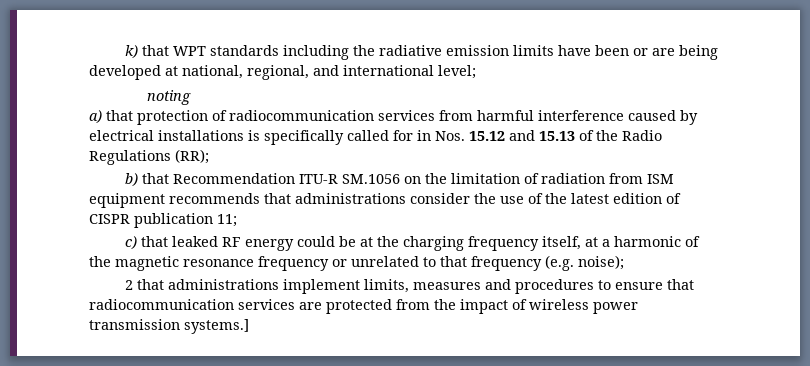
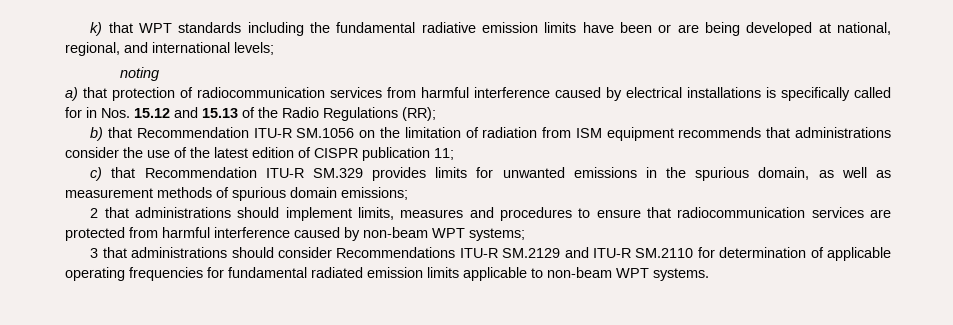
- k) that WPT standards including the radiative emission limits have been or are being developed at national, regional, and international level;
+ k) that WPT standards including the fundamental radiative emission limits have been or are being developed at national, regional, and international levels;
- c) that leaked RF energy could be at the charging frequency itself, at a harmonic of the magnetic resonance frequency or unrelated to that frequency (e.g. noise);
+ c) that Recommendation ITU-R SM.329 provides limits for unwanted emissions in the spurious domain, as well as measurement methods of spurious domain emissions;
- 2 that administrations implement limits, measures and procedures to ensure that radiocommunication services are protected from the impact of wireless power transmission systems.]
+ 2 that administrations should implement limits, measures and procedures to ensure that radiocommunication services are protected from harmful interference caused by non-beam WPT systems;
+ 3 that administrations should consider Recommendations ITU-R SM.2129 and ITU-R SM.2110 for determination of applicable operating frequencies for fundamental radiated emission limits applicable to non-beam WPT systems.

